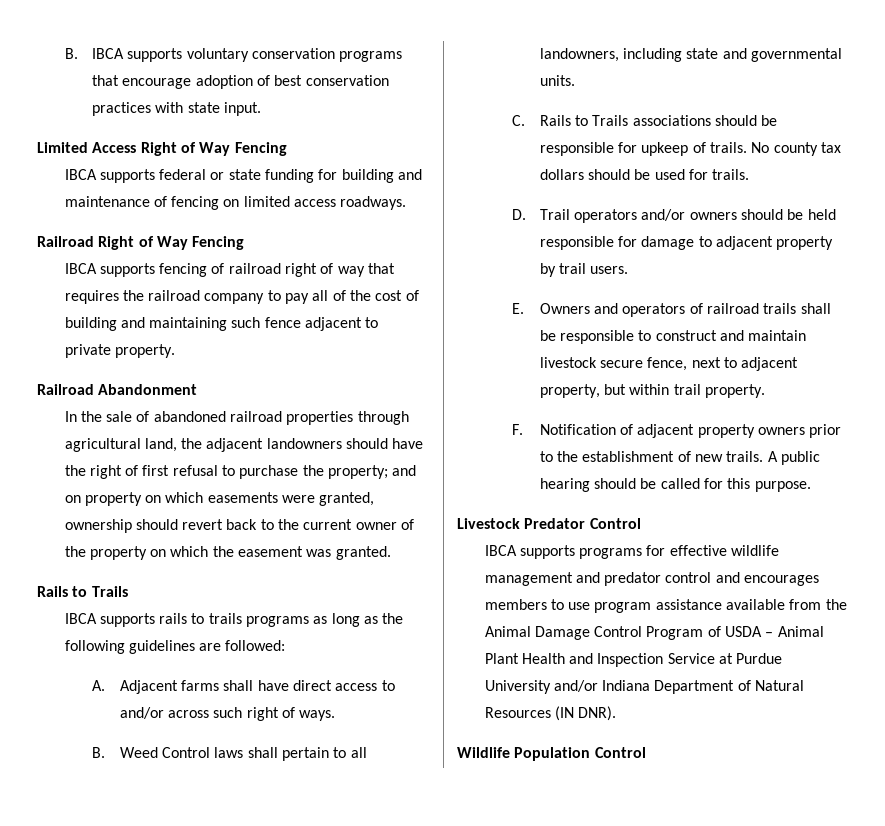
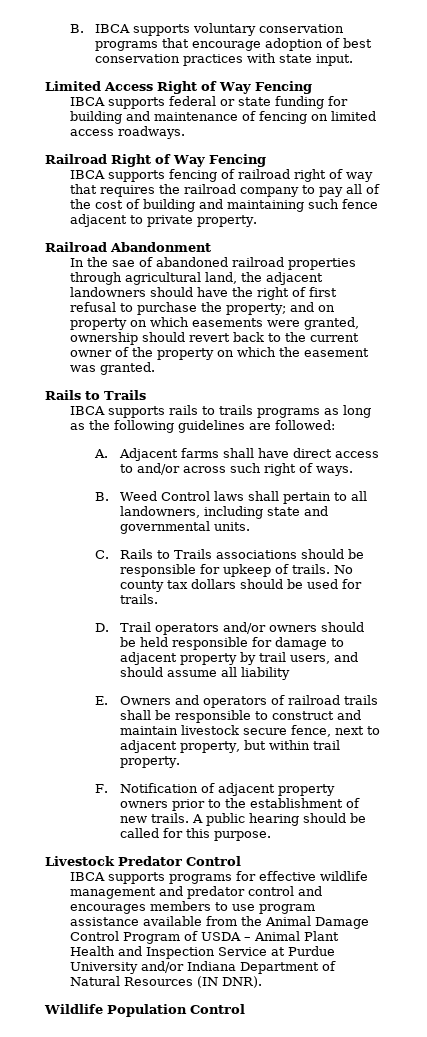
- In the sale of abandoned railroad properties through agricultural land, the adjacent landowners should have the right of first refusal to purchase the property; and on property on which easements were granted, ownership should revert back to the current owner of the property on which the easement was granted.
+ In the sae of abandoned railroad properties through agricultural land, the adjacent landowners should have the right of first refusal to purchase the property; and on property on which easements were granted, ownership should revert back to the current owner of the property on which the easement was granted.
- D. Trail operators and/or owners should be held responsible for damage to adjacent property by trail users.
+ D. Trail operators and/or owners should be held responsible for damage to adjacent property by trail users, and should assume all liability

